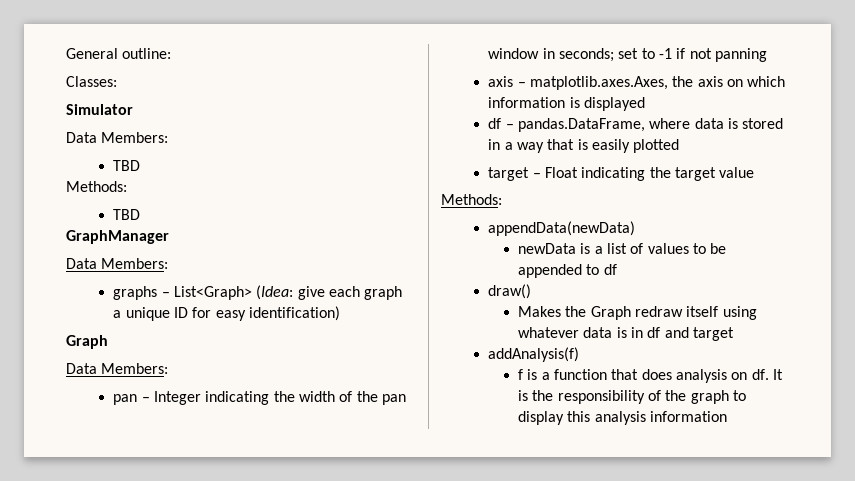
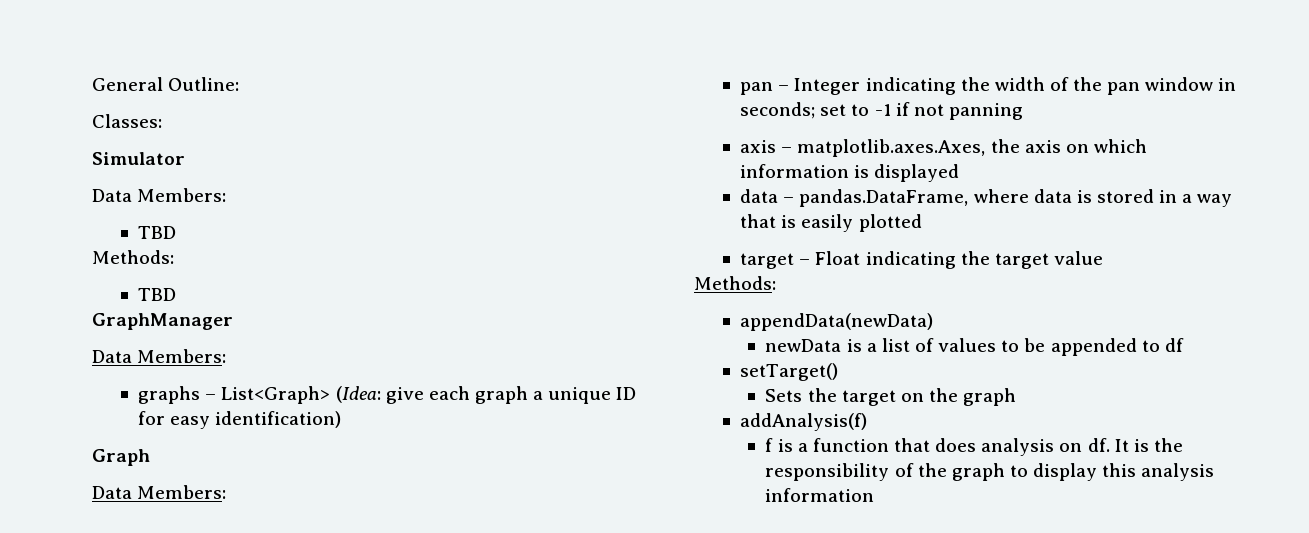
- General outline:
+ General Outline:
- df – pandas.DataFrame, where data is stored in a way that is easily plotted
+ data – pandas.DataFrame, where data is stored in a way that is easily plotted
- draw()
- Makes the Graph redraw itself using whatever data is in df and target
+ setTarget()
+ Sets the target on the graph

